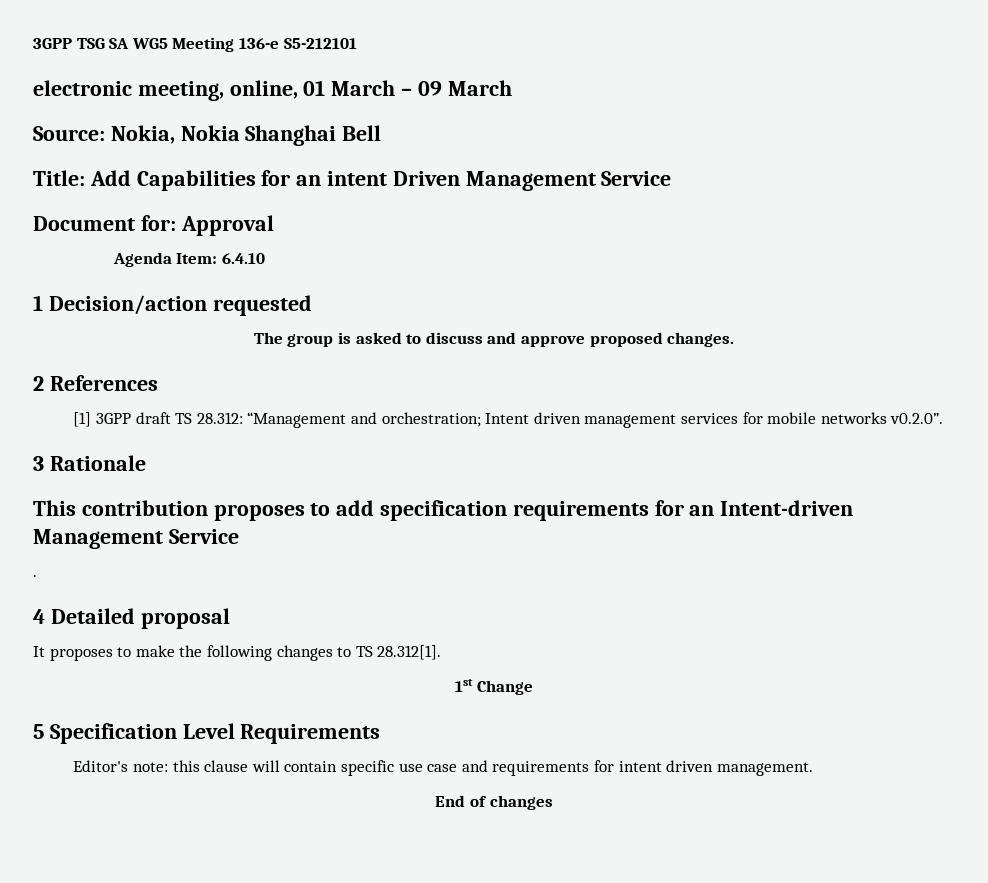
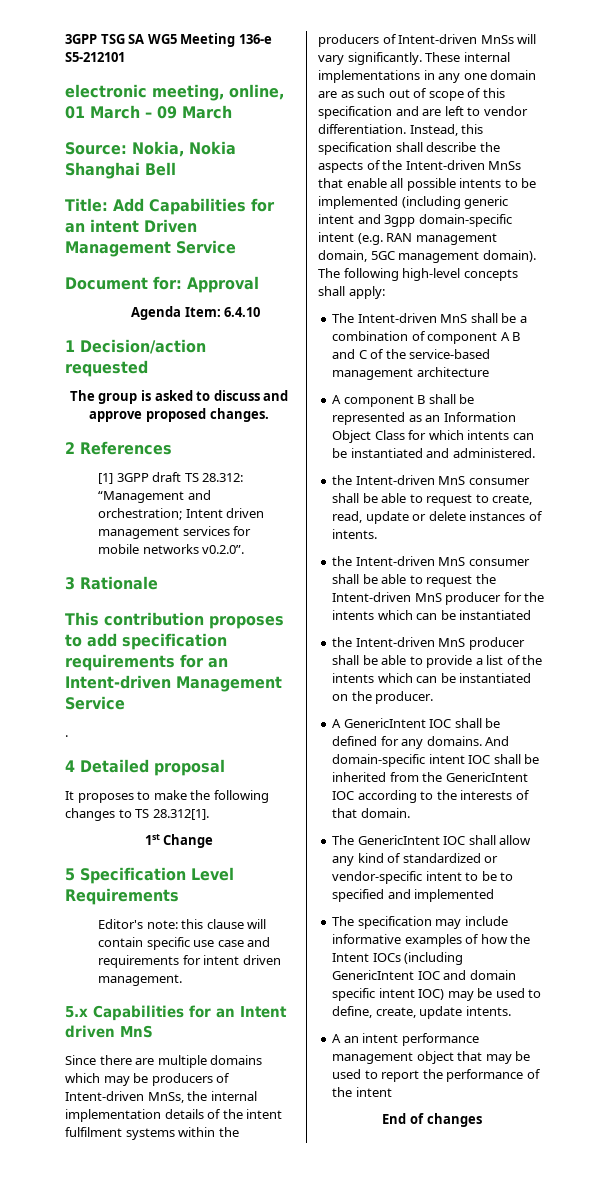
+ 5.x Capabilities for an Intent driven MnS
+ Since there are multiple domains which may be producers of Intent-driven MnSs, the internal implementation details of the intent fulfilment systems within the producers of Intent-driven MnSs will vary significantly. These internal implementations in any one domain are as such out of scope of this specification and are left to vendor differentiation. Instead, this specification shall describe the aspects of the Intent-driven MnSs that enable all possible intents to be implemented (including generic intent and 3gpp domain-specific intent (e.g. RAN management domain, 5GC management domain). The following high-level concepts shall apply:
+ The Intent-driven MnS shall be a combination of component A B and C of the service-based management architecture
+ A component B shall be represented as an Information Object Class for which intents can be instantiated and administered.
+ the Intent-driven MnS consumer shall be able to request to create, read, update or delete instances of intents.
+ the Intent-driven MnS consumer shall be able to request the Intent-driven MnS producer for the intents which can be instantiated
+ the Intent-driven MnS producer shall be able to provide a list of the intents which can be instantiated on the producer.
+ A GenericIntent IOC shall be defined for any domains. And domain-specific intent IOC shall be inherited from the GenericIntent IOC according to the interests of that domain.
+ The GenericIntent IOC shall allow any kind of standardized or vendor-specific intent to be to specified and implemented
+ The specification may include informative examples of how the Intent IOCs (including GenericIntent IOC and domain specific intent IOC) may be used to define, create, update intents.
+ A an intent performance management object that may be used to report the performance of the intent

